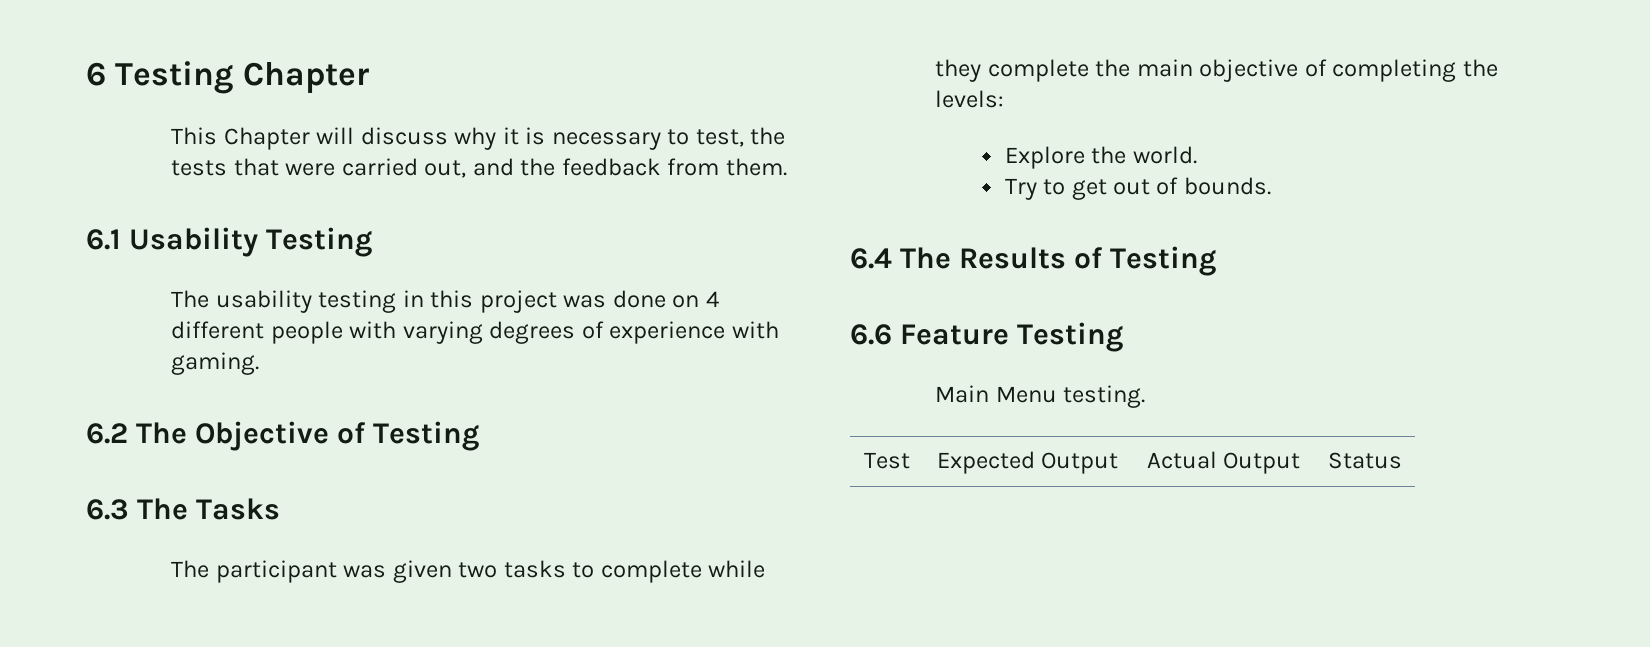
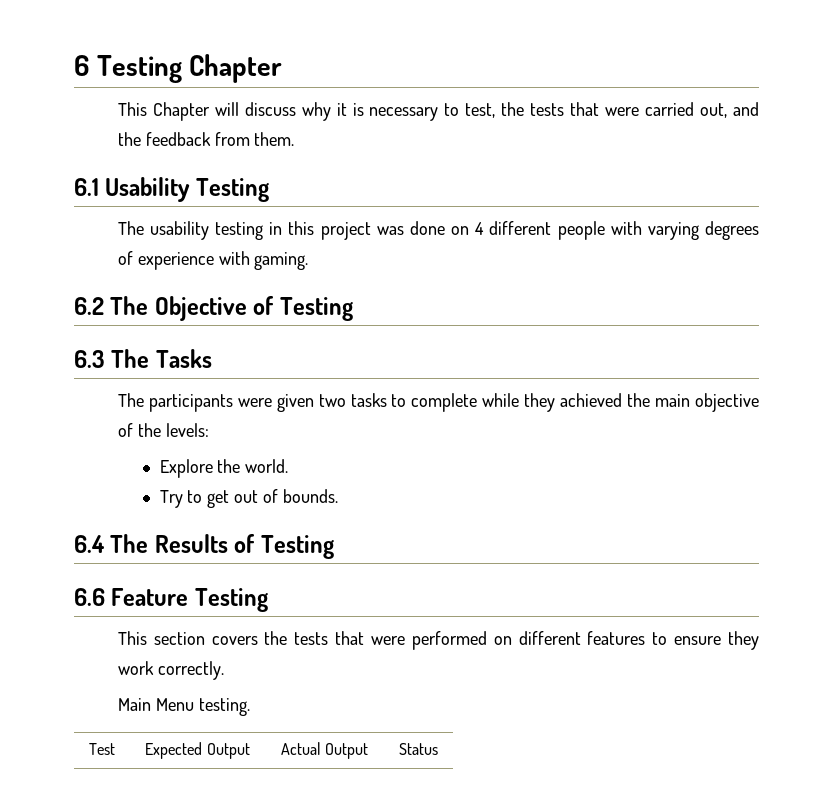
- The participant was given two tasks to complete while they complete the main objective of completing the levels:
+ The participants were given two tasks to complete while they achieved the main objective of the levels:
+ This section covers the tests that were performed on different features to ensure they work correctly.

